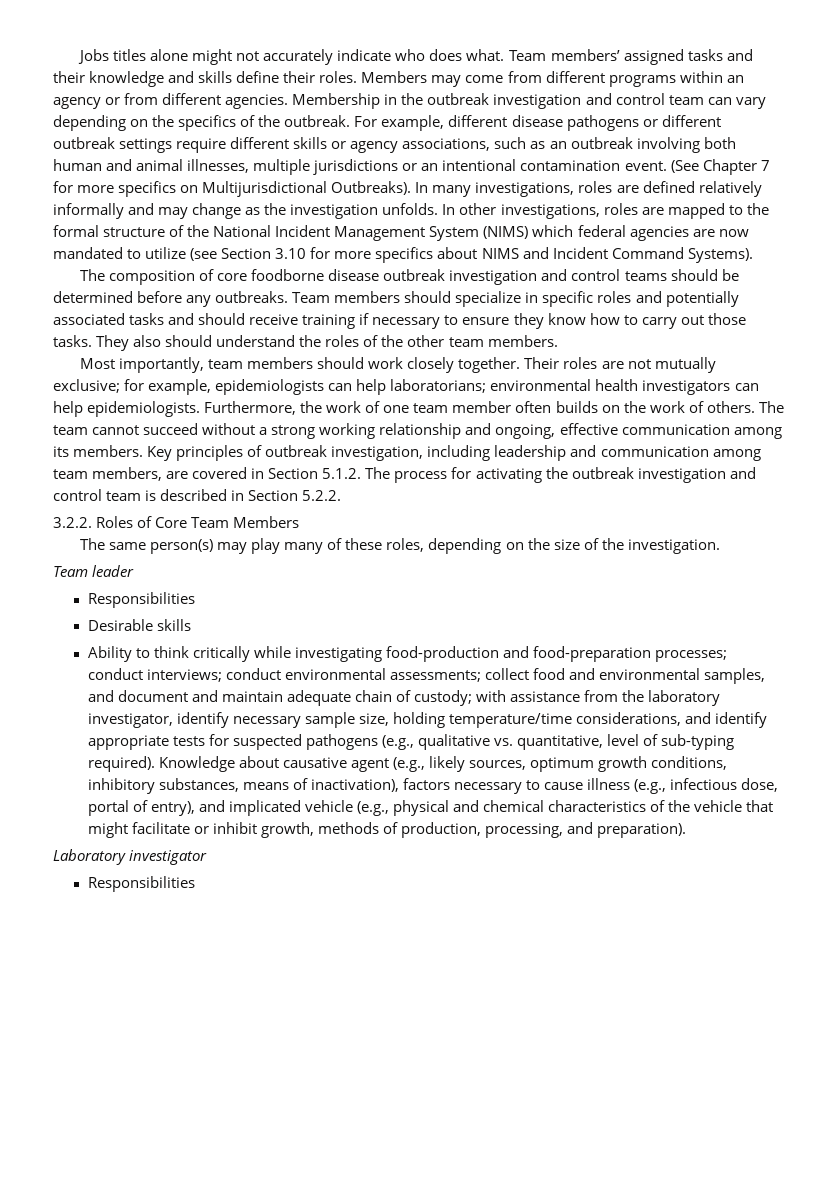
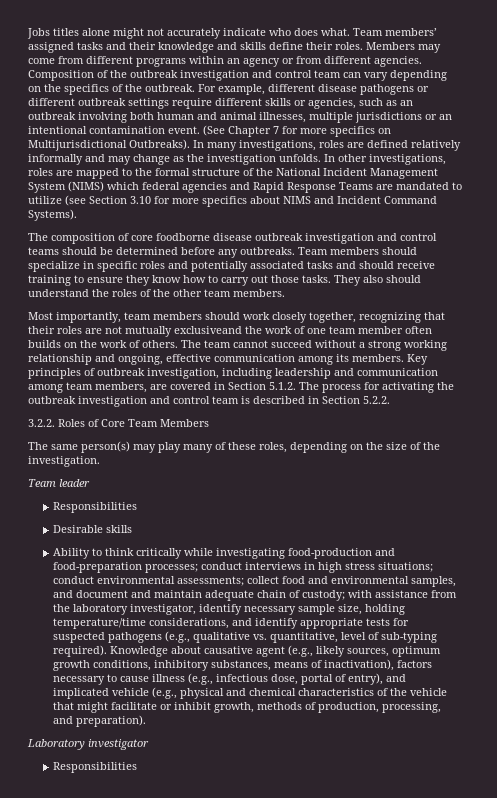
- Membership in the outbreak investigation and control team can vary depending on the specifics of the outbreak.
+ Composition of the outbreak investigation and control team can vary depending on the specifics of the outbreak.
- For example, different disease pathogens or different outbreak settings require different skills or agency associations, such as an outbreak involving both human and animal illnesses, multiple jurisdictions or an intentional contamination event.
+ For example, different disease pathogens or different outbreak settings require different skills or agencies, such as an outbreak involving both human and animal illnesses, multiple jurisdictions or an intentional contamination event.
- In other investigations, roles are mapped to the formal structure of the National Incident Management System (NIMS) which federal agencies are now mandated to utilize (see Section 3.10 for more specifics about NIMS and Incident Command Systems).
+ In other investigations, roles are mapped to the formal structure of the National Incident Management System (NIMS) which federal agencies and Rapid Response Teams are mandated to utilize (see Section 3.10 for more specifics about NIMS and Incident Command Systems).
- Team members should specialize in specific roles and potentially associated tasks and should receive training if necessary to ensure they know how to carry out those tasks.
+ Team members should specialize in specific roles and potentially associated tasks and should receive training to ensure they know how to carry out those tasks.
- Most importantly, team members should work closely together. Their roles are not mutually exclusive; for example, epidemiologists can help laboratorians; environmental health investigators can help epidemiologists. Furthermore, the work of one team member often builds on the work of others.
+ Most importantly, team members should work closely together, recognizing that their roles are not mutually exclusiveand the work of one team member often builds on the work of others.
- Ability to think critically while investigating food-production and food-preparation processes; conduct interviews; conduct environmental assessments; collect food and environmental samples, and document and maintain adequate chain of custody; with assistance from the laboratory investigator, identify necessary sample size, holding temperature/time considerations, and identify appropriate tests for suspected pathogens (e.g., qualitative vs. quantitative, level of sub-typing required).
+ Ability to think critically while investigating food-production and food-preparation processes; conduct interviews in high stress situations; conduct environmental assessments; collect food and environmental samples, and document and maintain adequate chain of custody; with assistance from the laboratory investigator, identify necessary sample size, holding temperature/time considerations, and identify appropriate tests for suspected pathogens (e.g., qualitative vs. quantitative, level of sub-typing required).

